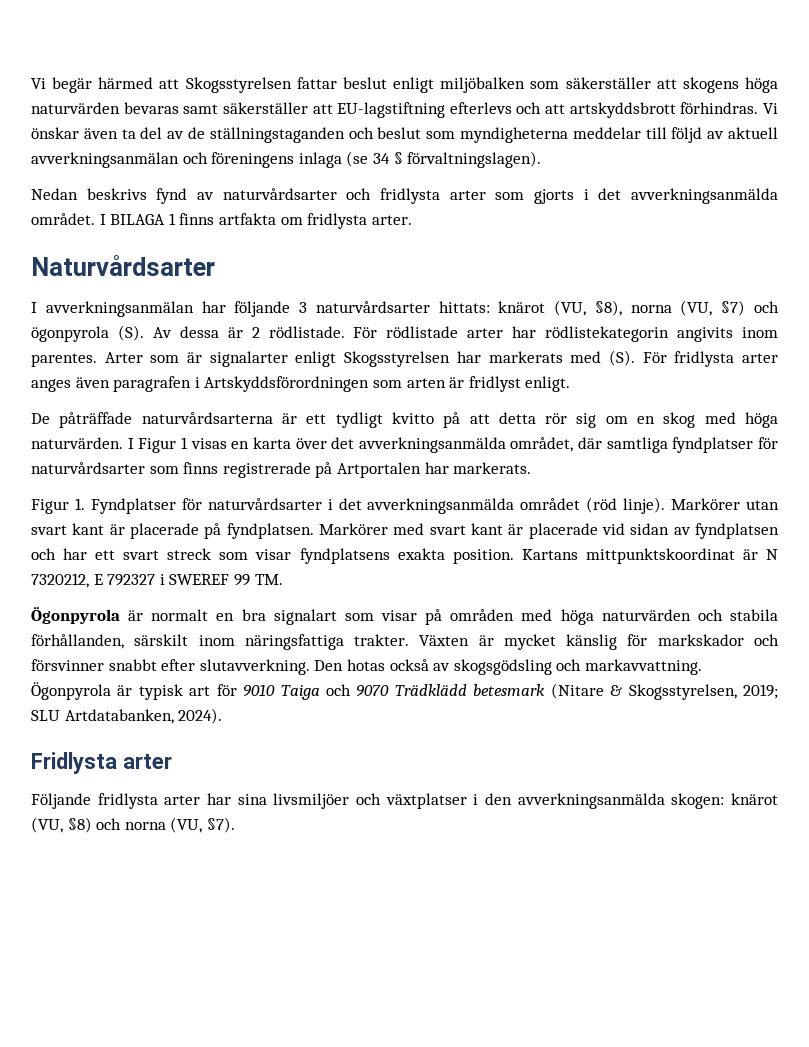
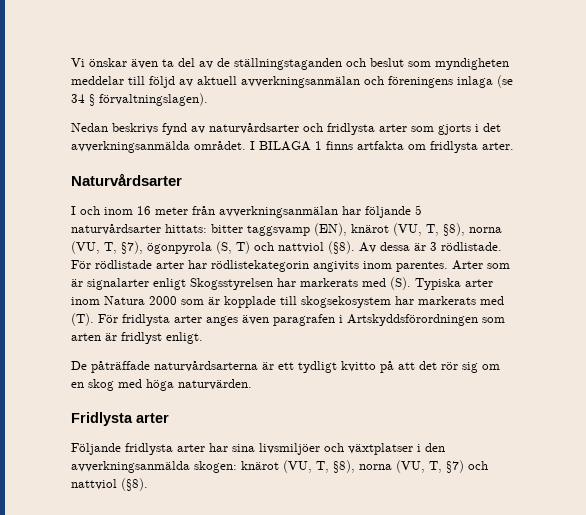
- Vi begär härmed att Skogsstyrelsen fattar beslut enligt miljöbalken som säkerställer att skogens höga naturvärden bevaras samt säkerställer att EU-lagstiftning efterlevs och att artskyddsbrott förhindras. Vi önskar även ta del av de ställningstaganden och beslut som myndigheterna meddelar till följd av aktuell avverkningsanmälan och föreningens inlaga (se 34 § förvaltningslagen).
+ Vi önskar även ta del av de ställningstaganden och beslut som myndigheten meddelar till följd av aktuell avverkningsanmälan och föreningens inlaga (se 34 § förvaltningslagen).
- I avverkningsanmälan har följande 3 naturvårdsarter hittats: knärot (VU, §8), norna (VU, §7) och ögonpyrola (S). Av dessa är 2 rödlistade.
+ I och inom 16 meter från avverkningsanmälan har följande 5 naturvårdsarter hittats: bitter taggsvamp (EN), knärot (VU, T, §8), norna (VU, T, §7), ögonpyrola (S, T) och nattviol (§8). Av dessa är 3 rödlistade.
- Arter som är signalarter enligt Skogsstyrelsen har markerats med (S). För fridlysta arter anges även paragrafen i Artskyddsförordningen som arten är fridlyst enligt.
+ Arter som är signalarter enligt Skogsstyrelsen har markerats med (S). Typiska arter inom Natura 2000 som är kopplade till skogsekosystem har markerats med (T). För fridlysta arter anges även paragrafen i Artskyddsförordningen som arten är fridlyst enligt.
- De påträffade naturvårdsarterna är ett tydligt kvitto på att detta rör sig om en skog med höga naturvärden. I Figur 1 visas en karta över det avverkningsanmälda området, där samtliga fyndplatser för naturvårdsarter som finns registrerade på Artportalen har markerats.
- Figur 1. Fyndplatser för naturvårdsarter i det avverkningsanmälda området (röd linje). Markörer utan svart kant är placerade på fyndplatsen. Markörer med svart kant är placerade vid sidan av fyndplatsen och har ett svart streck som visar fyndplatsens exakta position. Kartans mittpunktskoordinat är N 7320212, E 792327 i SWEREF 99 TM.
- Ögonpyrola är normalt en bra signalart som visar på områden med höga naturvärden och stabila förhållanden, särskilt inom näringsfattiga trakter. Växten är mycket känslig för markskador och försvinner snabbt efter slutavverkning. Den hotas också av skogsgödsling och markavvattning. Ögonpyrola är typisk art för 9010 Taiga och 9070 Trädklädd betesmark (Nitare & Skogsstyrelsen, 2019; SLU Artdatabanken, 2024).
+ De påträffade naturvårdsarterna är ett tydligt kvitto på att det rör sig om en skog med höga naturvärden.
- Följande fridlysta arter har sina livsmiljöer och växtplatser i den avverkningsanmälda skogen: knärot (VU, §8) och norna (VU, §7).
+ Följande fridlysta arter har sina livsmiljöer och växtplatser i den avverkningsanmälda skogen: knärot (VU, T, §8), norna (VU, T, §7) och nattviol (§8).

